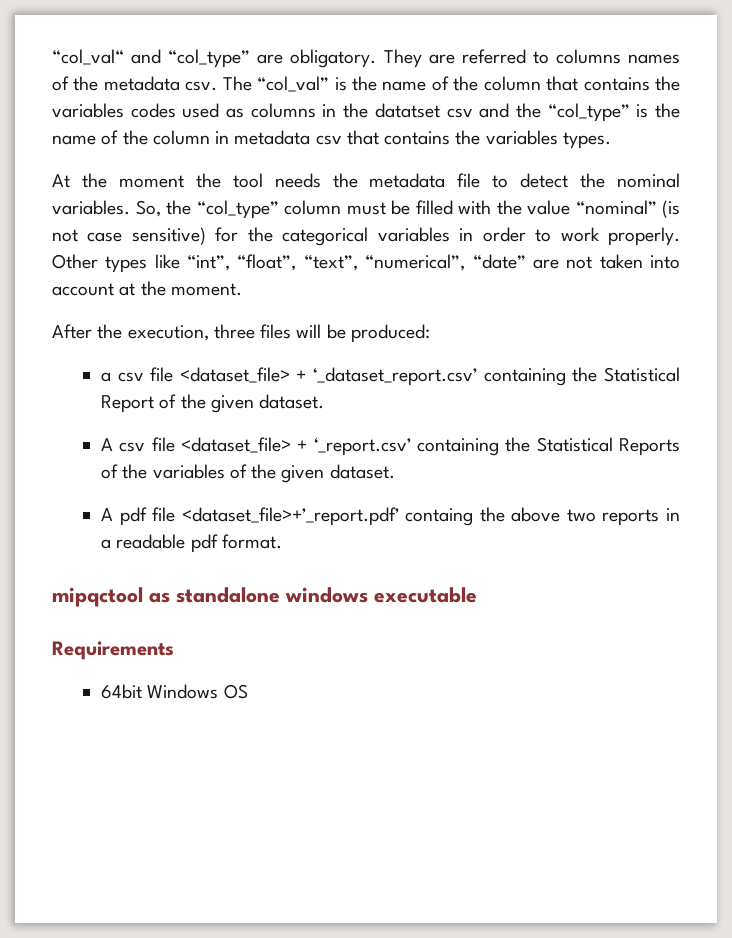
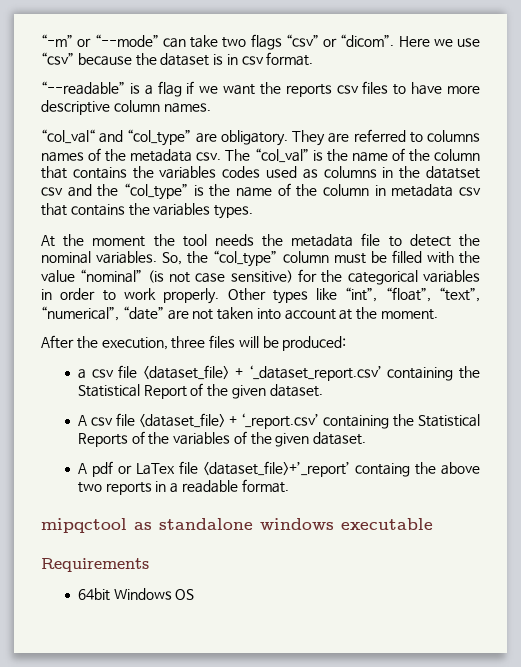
+ “-m” or “--mode” can take two flags “csv” or “dicom”. Here we use “csv” because the dataset is in csv format.
+ “--readable” is a flag if we want the reports csv files to have more descriptive column names.
- A pdf file <dataset_file>+’_report.pdf’ containg the above two reports in a readable pdf format.
+ A pdf or LaTex file <dataset_file>+’_report’ containg the above two reports in a readable format.

